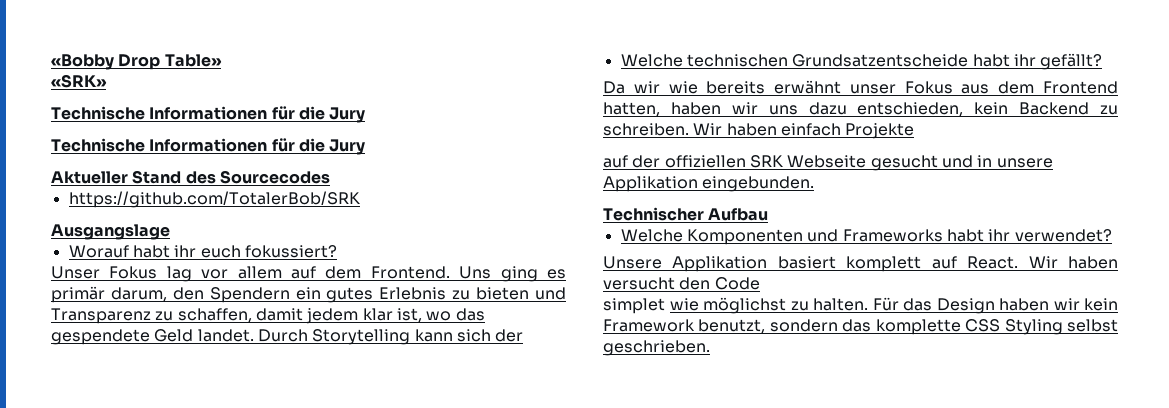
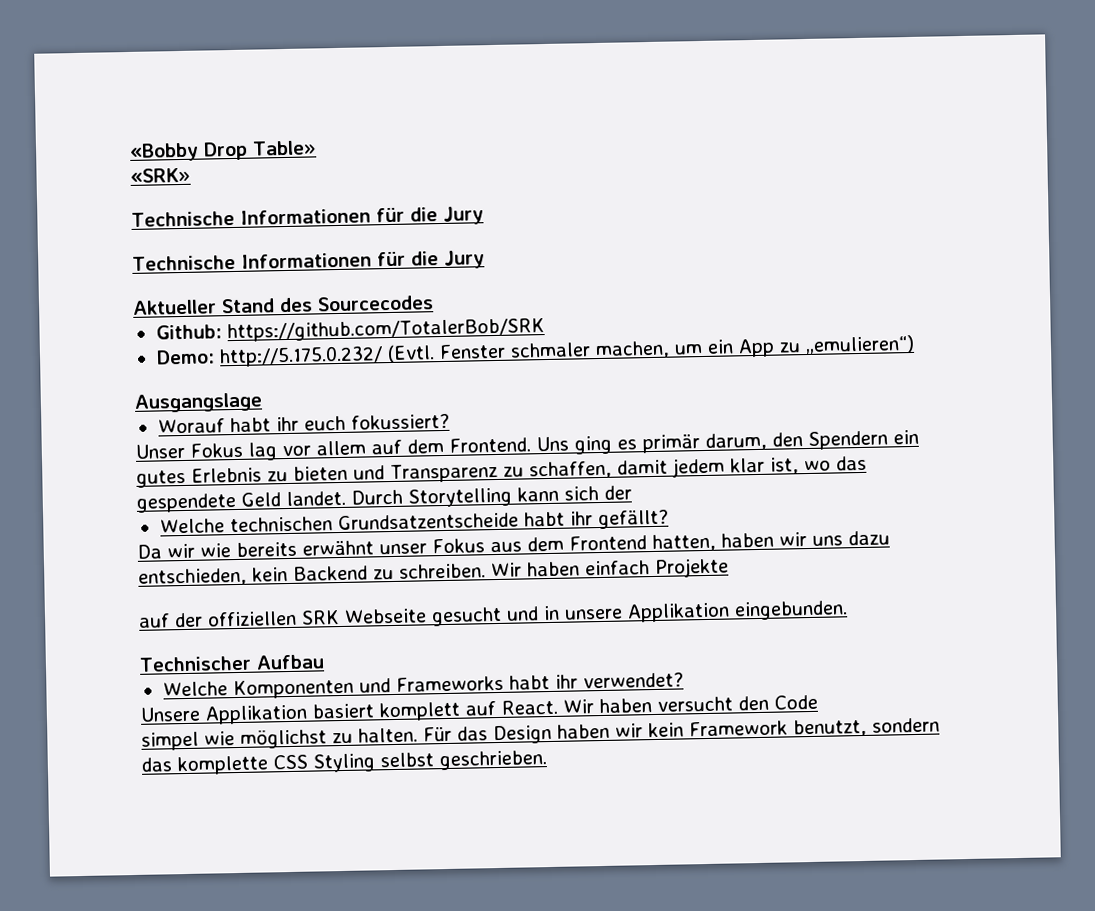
- https://github.com/TotalerBob/SRK
+ Github: https://github.com/TotalerBob/SRK
+ Demo: http://5.175.0.232/ (Evtl. Fenster schmaler machen, um ein App zu „emulieren“)
- simplet wie möglichst zu halten.
+ simpel wie möglichst zu halten.

